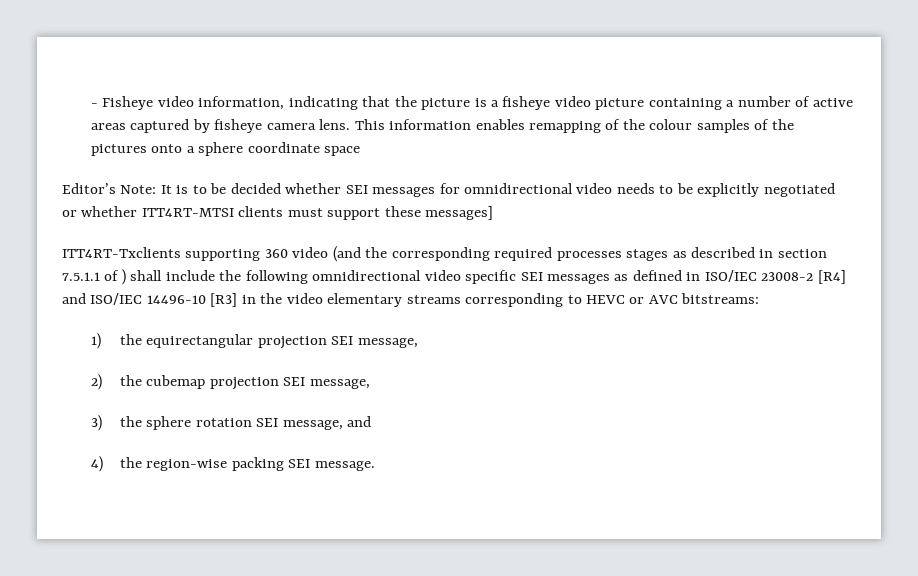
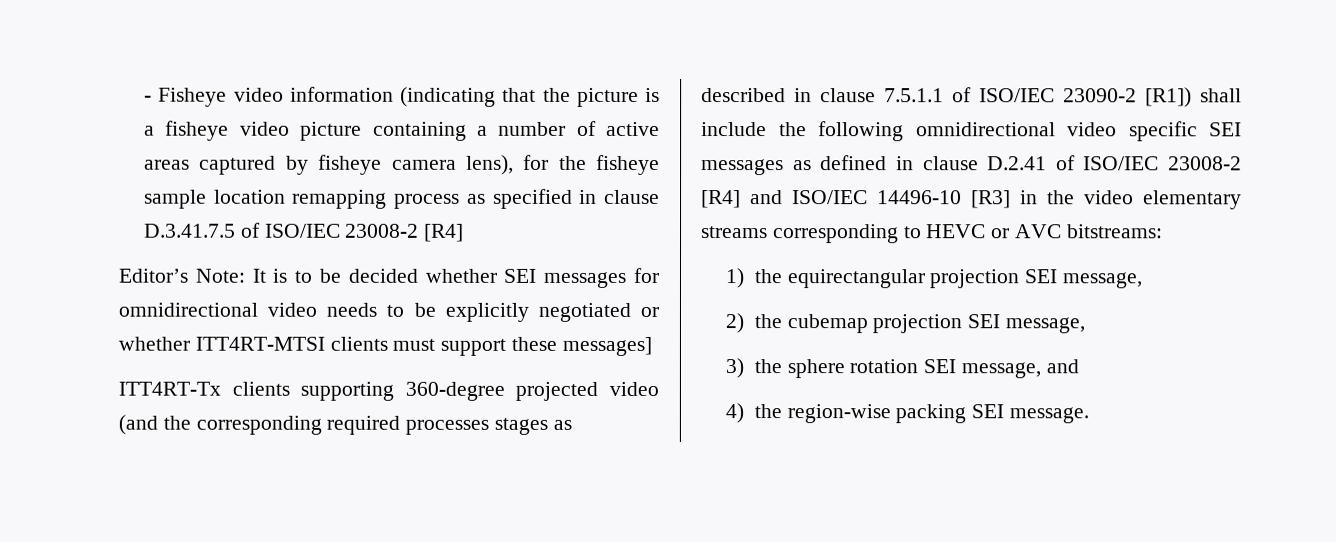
- - Fisheye video information, indicating that the picture is a fisheye video picture containing a number of active areas captured by fisheye camera lens. This information enables remapping of the colour samples of the pictures onto a sphere coordinate space
+ - Fisheye video information (indicating that the picture is a fisheye video picture containing a number of active areas captured by fisheye camera lens), for the fisheye sample location remapping process as specified in clause D.3.41.7.5 of ISO/IEC 23008-2 [R4]
- ITT4RT-Txclients supporting 360 video (and the corresponding required processes stages as described in section 7.5.1.1 of ) shall include the following omnidirectional video specific SEI messages as defined in ISO/IEC 23008-2 [R4] and ISO/IEC 14496-10 [R3] in the video elementary streams corresponding to HEVC or AVC bitstreams:
+ ITT4RT-Tx clients supporting 360-degree projected video (and the corresponding required processes stages as described in clause 7.5.1.1 of ISO/IEC 23090-2 [R1]) shall include the following omnidirectional video specific SEI messages as defined in clause D.2.41 of ISO/IEC 23008-2 [R4] and ISO/IEC 14496-10 [R3] in the video elementary streams corresponding to HEVC or AVC bitstreams:

